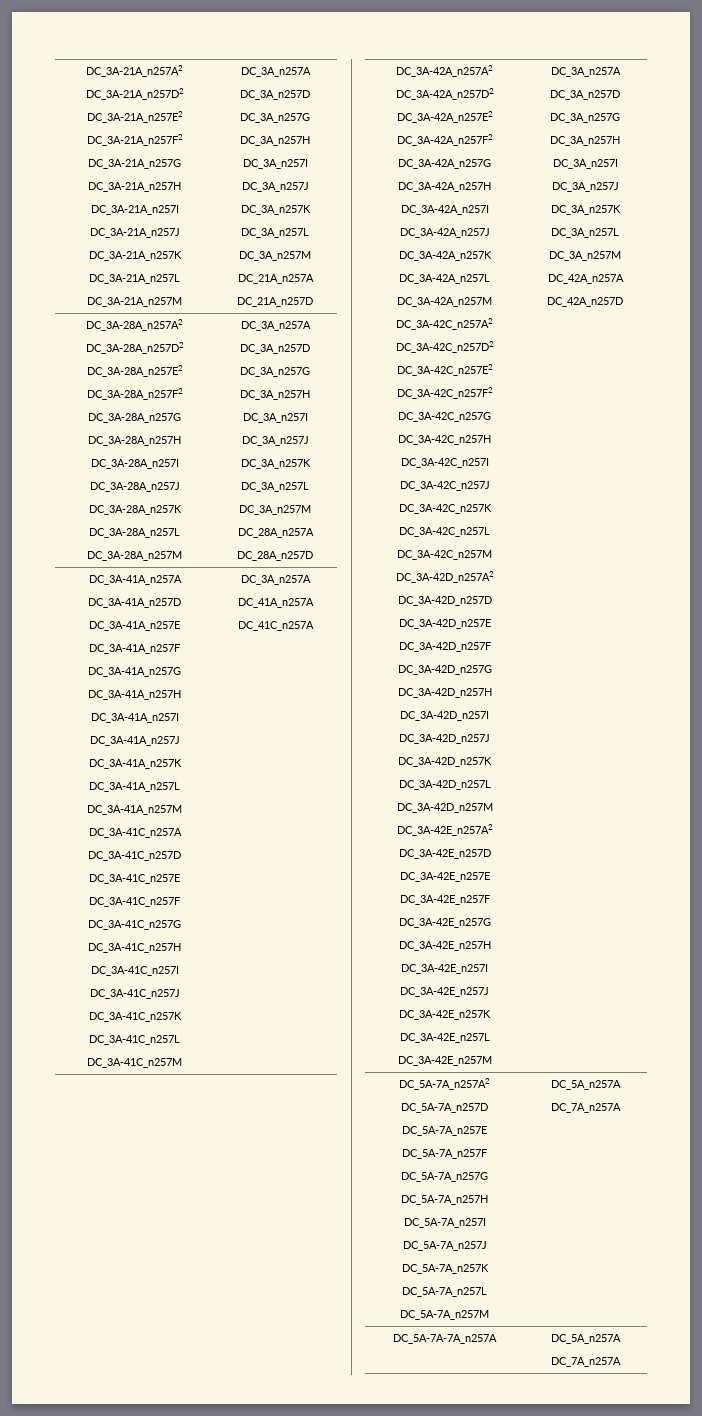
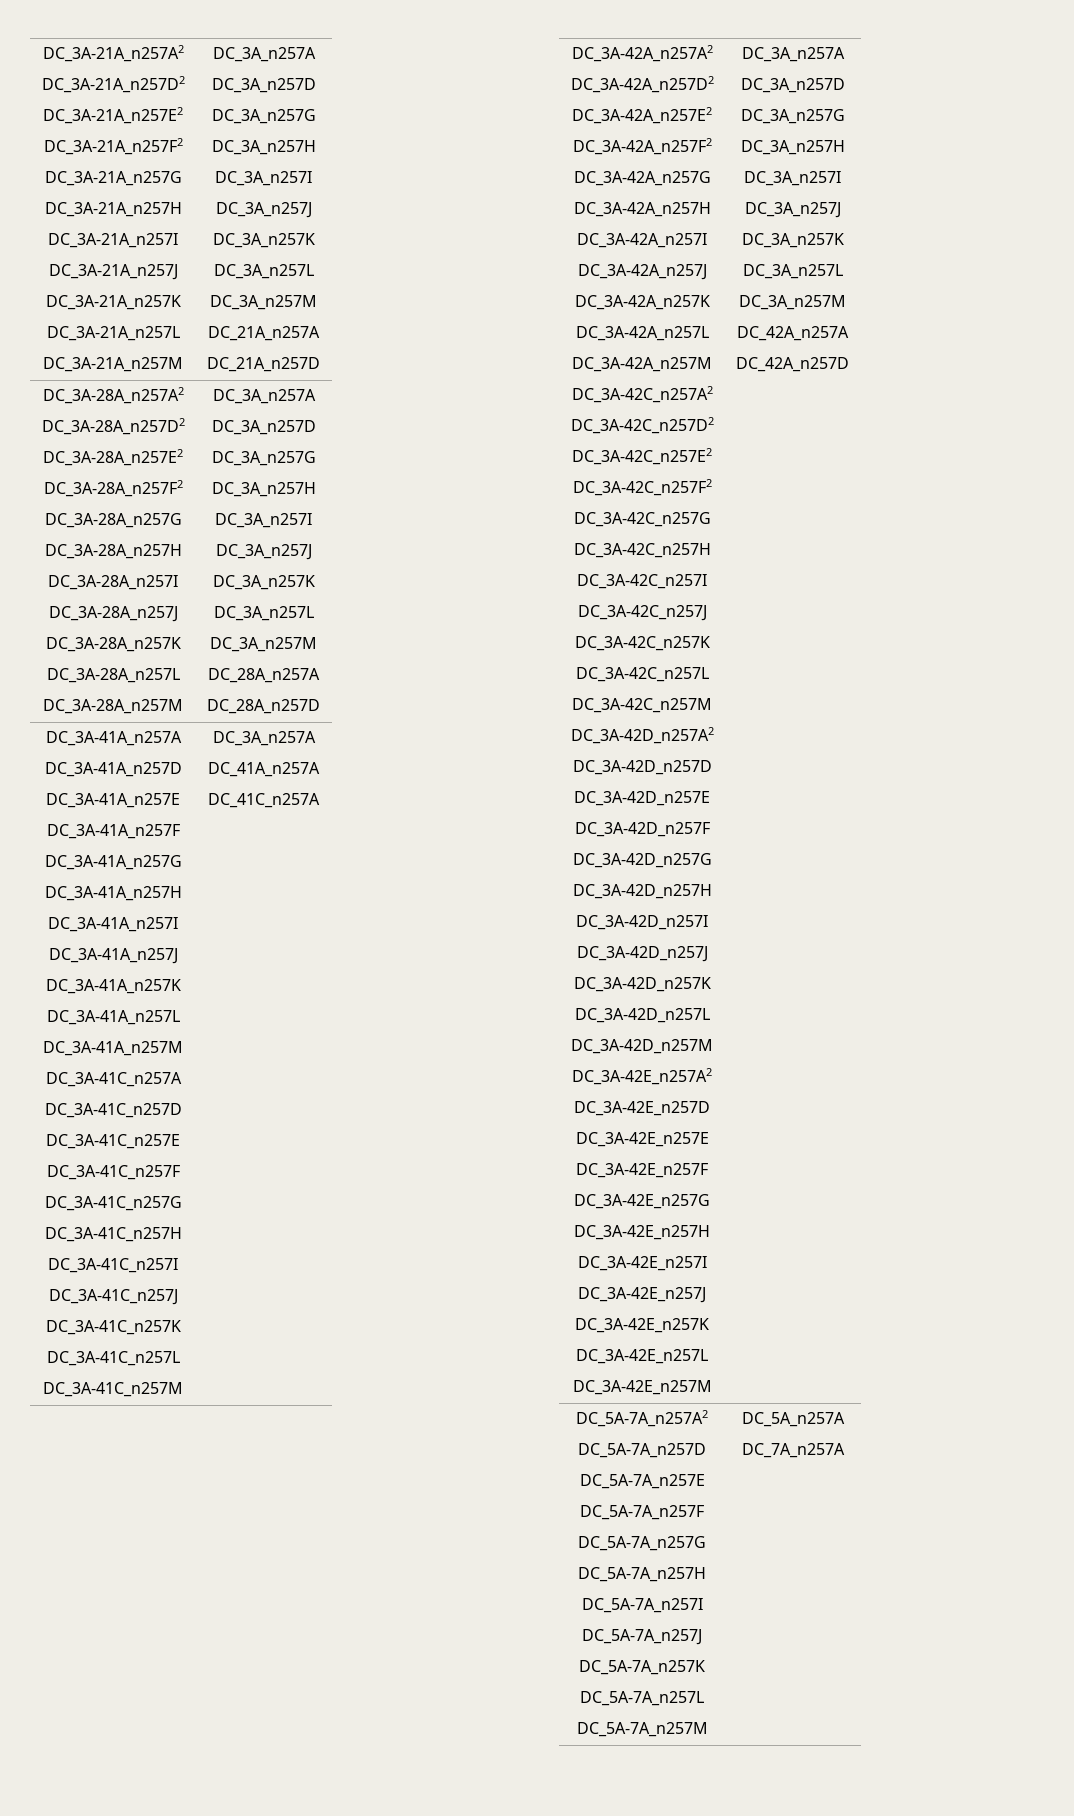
- DC_5A-7A-7A_n257A | DC_5A_n257A
- DC_7A_n257A

